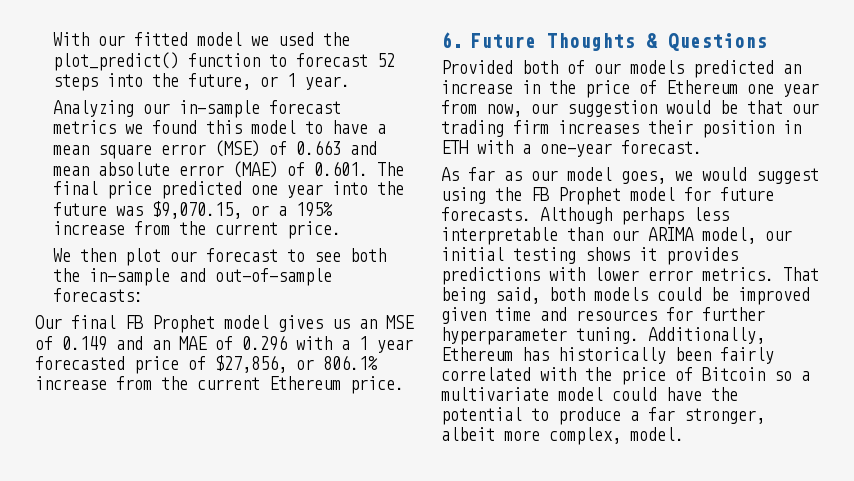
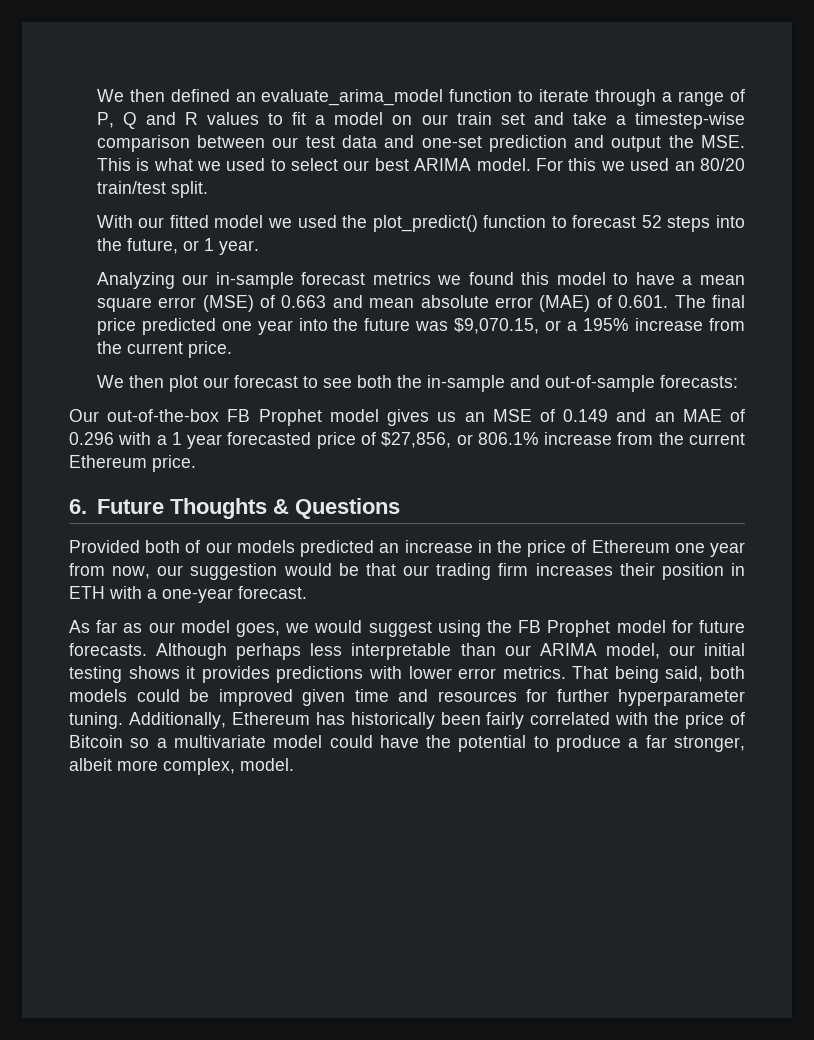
+ We then defined an evaluate_arima_model function to iterate through a range of P, Q and R values to fit a model on our train set and take a timestep-wise comparison between our test data and one-set prediction and output the MSE. This is what we used to select our best ARIMA model. For this we used an 80/20 train/test split.
- Our final FB Prophet model gives us an MSE of 0.149 and an MAE of 0.296 with a 1 year forecasted price of $27,856, or 806.1% increase from the current Ethereum price.
+ Our out-of-the-box FB Prophet model gives us an MSE of 0.149 and an MAE of 0.296 with a 1 year forecasted price of $27,856, or 806.1% increase from the current Ethereum price.

